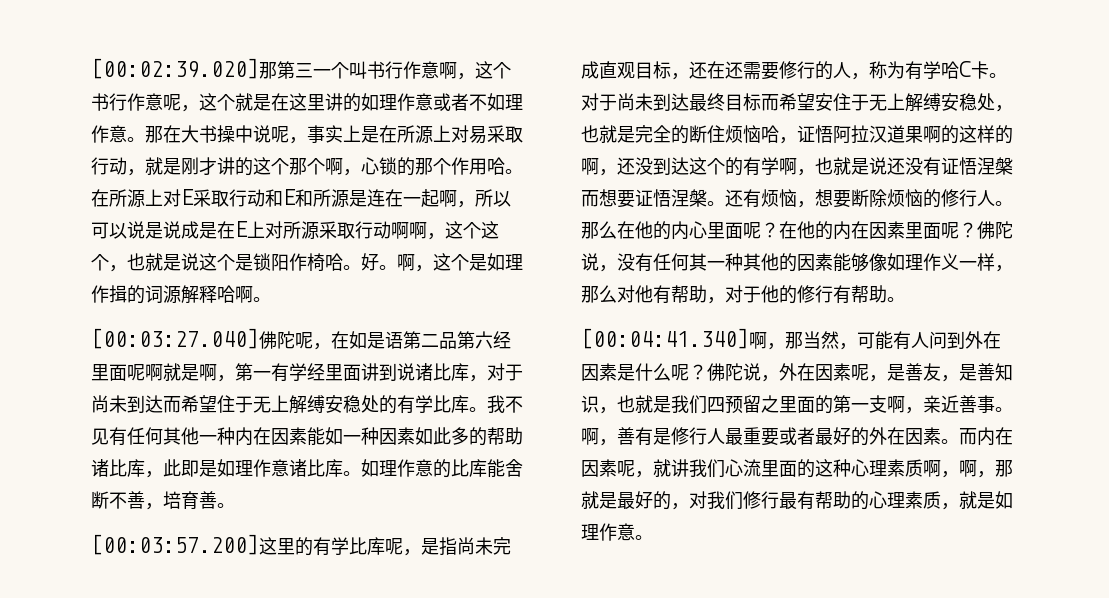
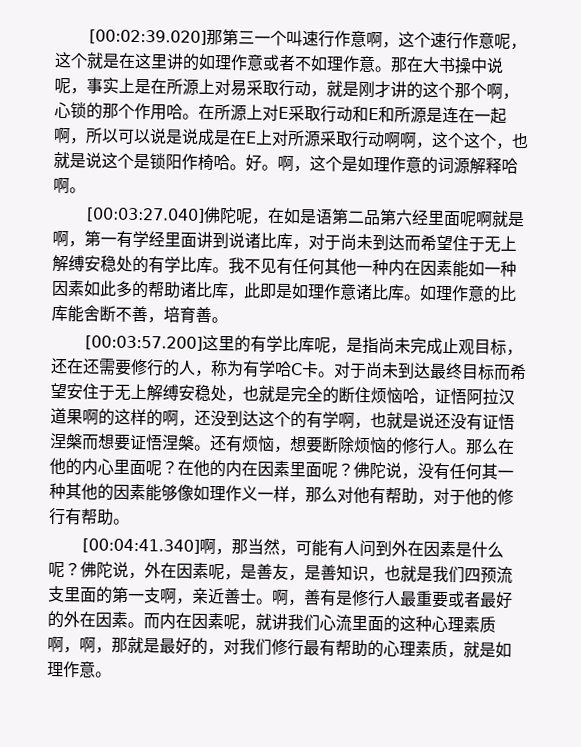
- [00:02:39.020]那第三一个叫书行作意啊，这个书行作意呢，这个就是在这里讲的如理作意或者不如理作意。
+ [00:02:39.020]那第三一个叫速行作意啊，这个速行作意呢，这个就是在这里讲的如理作意或者不如理作意。
- 啊，这个是如理作揖的词源解释哈啊。
+ 啊，这个是如理作意的词源解释哈啊。
- [00:03:57.200]这里的有学比库呢，是指尚未完成直观目标，还在还需要修行的人，称为有学哈C卡。
+ [00:03:57.200]这里的有学比库呢，是指尚未完成止观目标，还在还需要修行的人，称为有学哈C卡。
- 佛陀说，外在因素呢，是善友，是善知识，也就是我们四预留之里面的第一支啊，亲近善事。
+ 佛陀说，外在因素呢，是善友，是善知识，也就是我们四预流支里面的第一支啊，亲近善士。

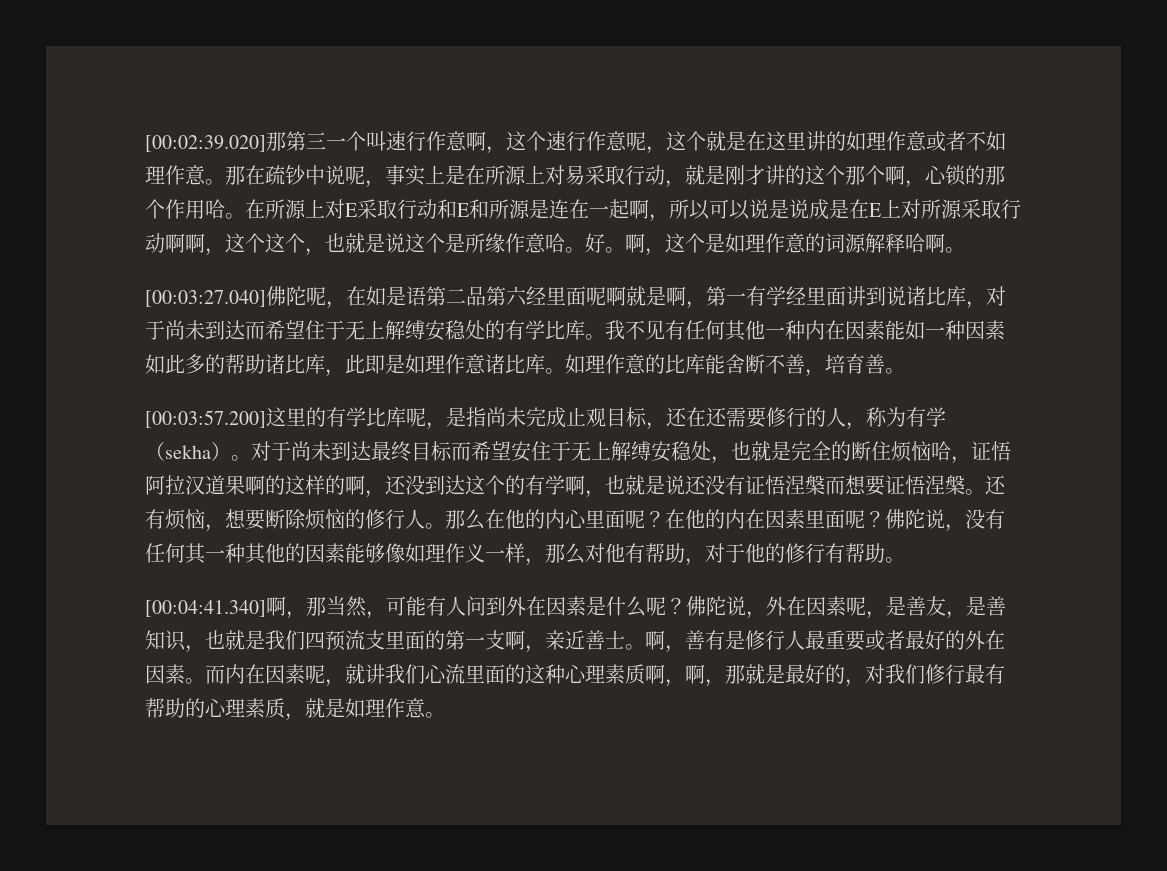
- 那在大书操中说呢，事实上是在所源上对易采取行动，就是刚才讲的这个那个啊，心锁的那个作用哈。
+ 那在疏钞中说呢，事实上是在所源上对易采取行动，就是刚才讲的这个那个啊，心锁的那个作用哈。
- 在所源上对E采取行动和E和所源是连在一起啊，所以可以说是说成是在E上对所源采取行动啊啊，这个这个，也就是说这个是锁阳作椅哈。
+ 在所源上对E采取行动和E和所源是连在一起啊，所以可以说是说成是在E上对所源采取行动啊啊，这个这个，也就是说这个是所缘作意哈。
- [00:03:57.200]这里的有学比库呢，是指尚未完成止观目标，还在还需要修行的人，称为有学哈C卡。
+ [00:03:57.200]这里的有学比库呢，是指尚未完成止观目标，还在还需要修行的人，称为有学（sekha）。

